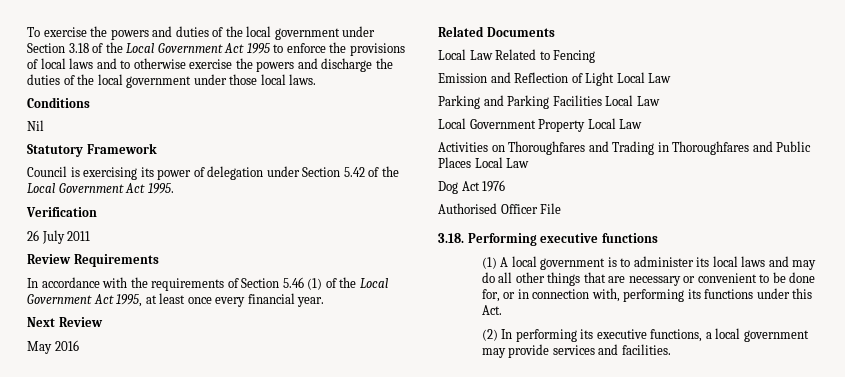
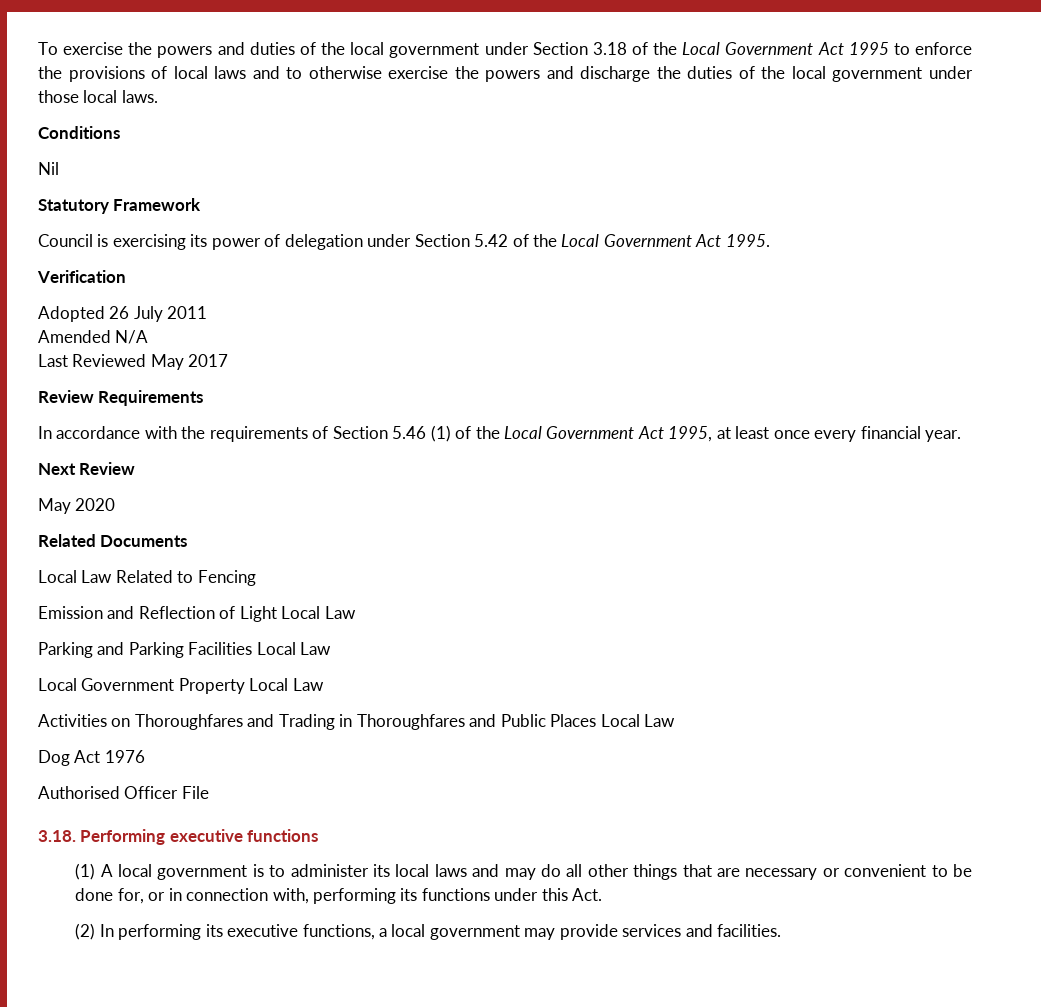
- 26 July 2011
+ Adopted 26 July 2011
+ Amended N/A
+ Last Reviewed May 2017
- May 2016
+ May 2020

